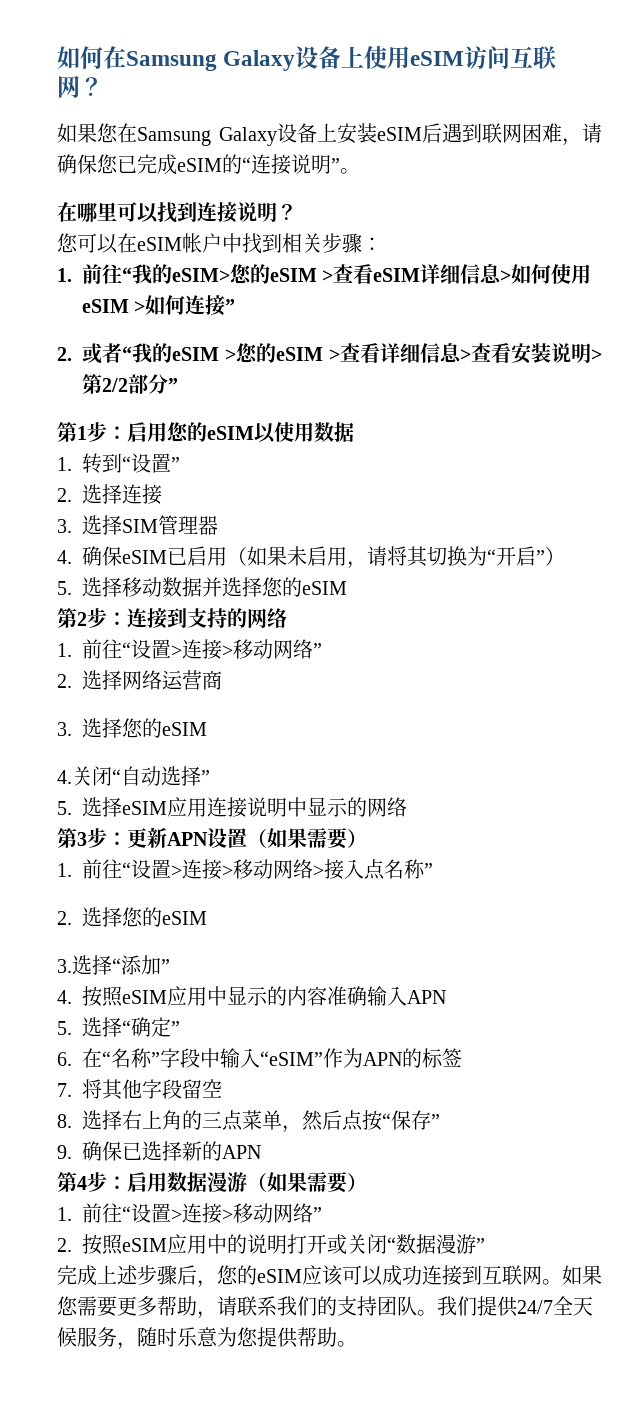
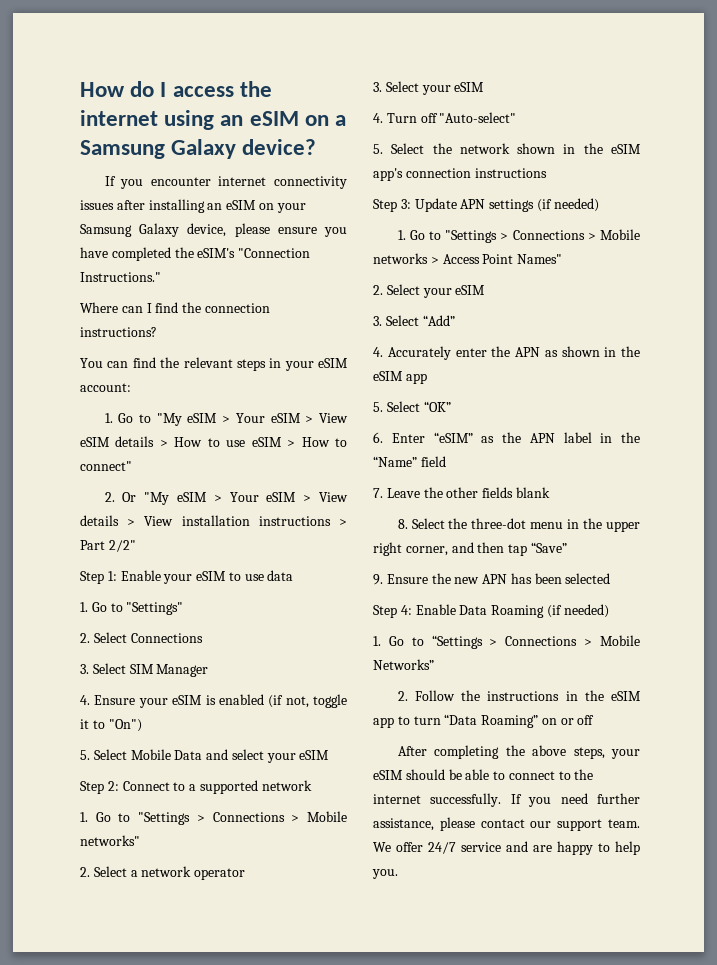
- 如何在Samsung Galaxy设备上使用eSIM访问互联网？
- 如果您在Samsung Galaxy设备上安装eSIM后遇到联网困难，请确保您已完成eSIM的“连接说明”。
- 在哪里可以找到连接说明？
- 您可以在eSIM帐户中找到相关步骤：
- 1.前往“我的eSIM>您的eSIM >查看eSIM详细信息>如何使用eSIM >如何连接”
- 2.或者“我的eSIM >您的eSIM >查看详细信息>查看安装说明>第2/2部分”
- 第1步：启用您的eSIM以使用数据
- 1.转到“设置”
- 2.选择连接
- 3.选择SIM管理器
- 4.确保eSIM已启用（如果未启用，请将其切换为“开启”）
- 5.选择移动数据并选择您的eSIM
- 第2步：连接到支持的网络
- 1.前往“设置>连接>移动网络”
- 2.选择网络运营商
- 3.选择您的eSIM
+ How do I access the internet using an eSIM on a Samsung Galaxy device?
+ If you encounter internet connectivity issues after installing an eSIM on your Samsung Galaxy device, please ensure you have completed the eSIM's "Connection Instructions."
+ Where can I find the connection instructions?
+ You can find the relevant steps in your eSIM account:
+ 1. Go to "My eSIM > Your eSIM > View eSIM details > How to use eSIM > How to connect"
+ 2. Or "My eSIM > Your eSIM > View details > View installation instructions > Part 2/2"
+ Step 1: Enable your eSIM to use data
+ 1. Go to "Settings"
+ 2. Select Connections
+ 3. Select SIM Manager
+ 4. Ensure your eSIM is enabled (if not, toggle it to "On")
+ 5. Select Mobile Data and select your eSIM
+ Step 2: Connect to a supported network
+ 1. Go to "Settings > Connections > Mobile networks"
+ 2. Select a network operator
+ 3. Select your eSIM
- 4.关闭“自动选择”
- 5.选择eSIM应用连接说明中显示的网络
- 第3步：更新APN设置（如果需要）
- 1.前往“设置>连接>移动网络>接入点名称”
- 2.选择您的eSIM
+ 4. Turn off "Auto-select"
+ 5. Select the network shown in the eSIM app's connection instructions
+ Step 3: Update APN settings (if needed)
+ 1. Go to "Settings > Connections > Mobile networks > Access Point Names"
+ 2. Select your eSIM
- 3.选择“添加”
- 4.按照eSIM应用中显示的内容准确输入APN
- 5.选择“确定”
- 6.在“名称”字段中输入“eSIM”作为APN的标签
- 7.将其他字段留空
- 8.选择右上角的三点菜单，然后点按“保存”
- 9.确保已选择新的APN
- 第4步：启用数据漫游（如果需要）
- 1.前往“设置>连接>移动网络”
- 2.按照eSIM应用中的说明打开或关闭“数据漫游”
- 完成上述步骤后，您的eSIM应该可以成功连接到互联网。如果您需要更多帮助，请联系我们的支持团队。我们提供24/7全天候服务，随时乐意为您提供帮助。
+ 3. Select “Add”
+ 4. Accurately enter the APN as shown in the eSIM app
+ 5. Select “OK”
+ 6. Enter “eSIM” as the APN label in the “Name” field
+ 7. Leave the other fields blank
+ 8. Select the three-dot menu in the upper right corner, and then tap “Save”
+ 9. Ensure the new APN has been selected
+ Step 4: Enable Data Roaming (if needed)
+ 1. Go to “Settings > Connections > Mobile Networks”
+ 2. Follow the instructions in the eSIM app to turn “Data Roaming” on or off
+ After completing the above steps, your eSIM should be able to connect to the internet successfully. If you need further assistance, please contact our support team. We offer 24/7 service and are happy to help you.

